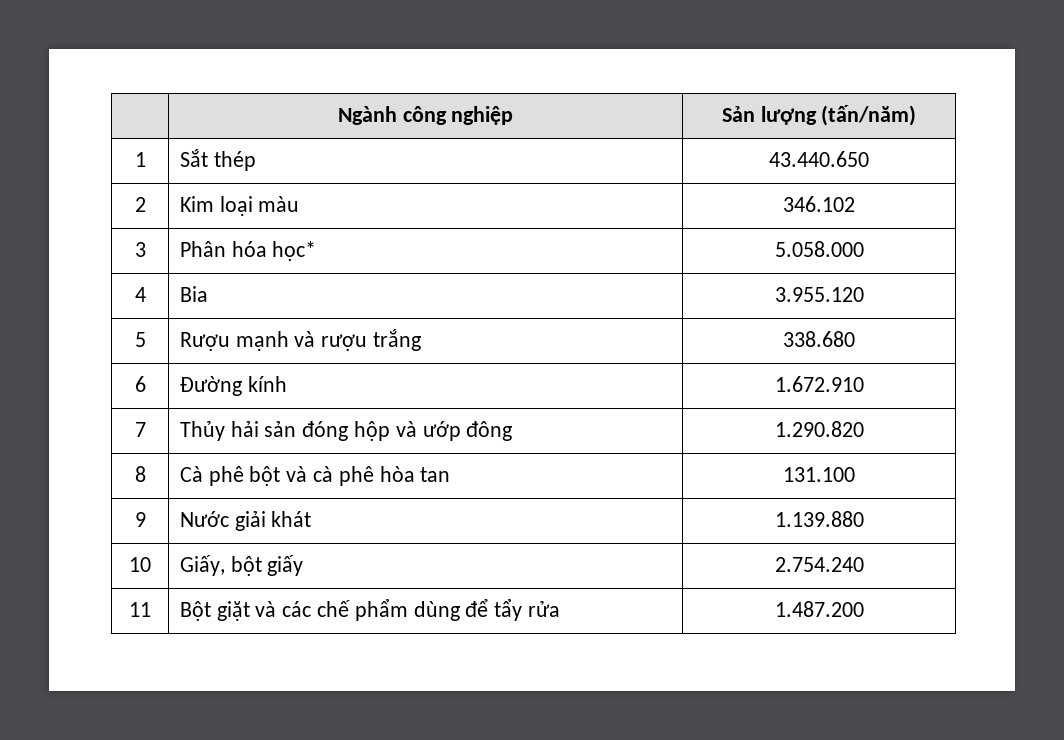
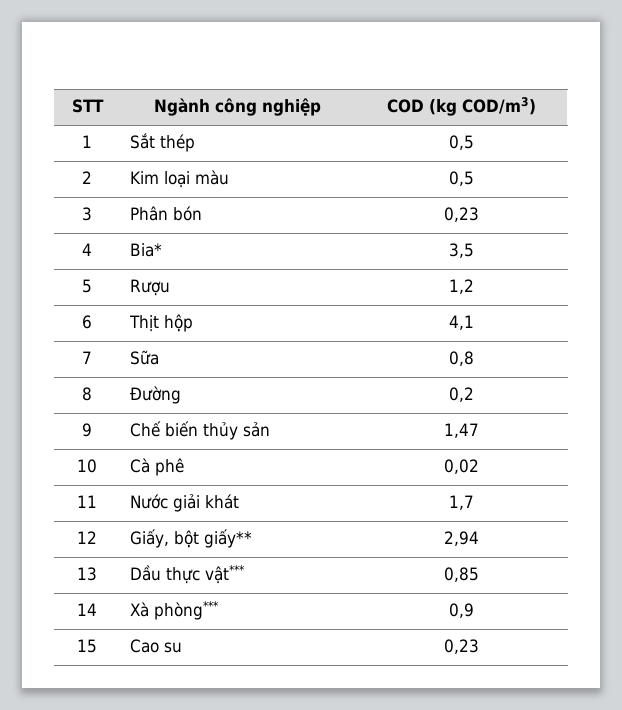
- | Ngành công nghiệp | Sản lượng (tấn/năm)
+ STT | Ngành công nghiệp | COD (kg COD/m3)
- 1 | Sắt thép | 43.440.650
+ 1 | Sắt thép | 0,5
- 2 | Kim loại màu | 346.102
+ 2 | Kim loại màu | 0,5
- 3 | Phân hóa học* | 5.058.000
+ 3 | Phân bón | 0,23
- 4 | Bia | 3.955.120
+ 4 | Bia* | 3,5
- 5 | Rượu mạnh và rượu trắng | 338.680
- 6 | Đường kính | 1.672.910
- 7 | Thủy hải sản đóng hộp và ướp đông | 1.290.820
- 8 | Cà phê bột và cà phê hòa tan | 131.100
- 9 | Nước giải khát | 1.139.880
- 10 | Giấy, bột giấy | 2.754.240
- 11 | Bột giặt và các chế phẩm dùng để tẩy rửa | 1.487.200
+ 5 | Rượu | 1,2
+ 6 | Thịt hộp | 4,1
+ 7 | Sữa | 0,8
+ 8 | Đường | 0,2
+ 9 | Chế biến thủy sản | 1,47
+ 10 | Cà phê | 0,02
+ 11 | Nước giải khát | 1,7
+ 12 | Giấy, bột giấy** | 2,94
+ 13 | Dầu thực vật*** | 0,85
+ 14 | Xà phòng*** | 0,9
+ 15 | Cao su | 0,23

